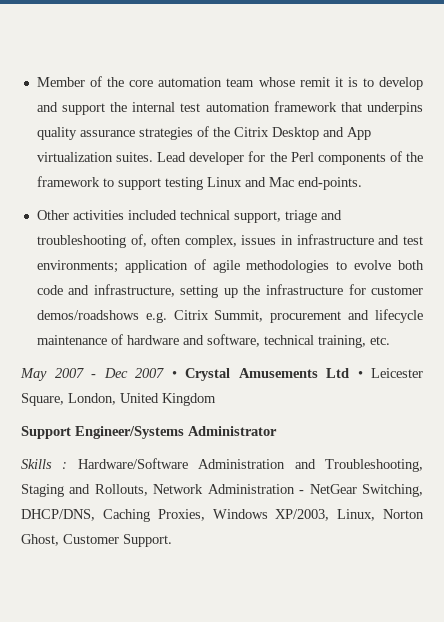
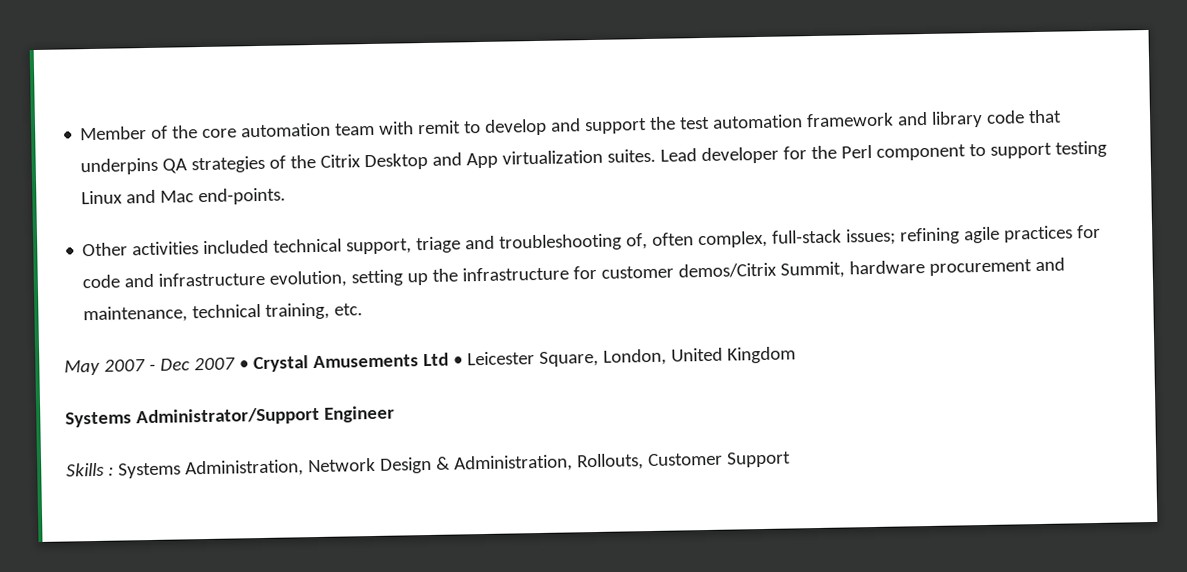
- Member of the core automation team whose remit it is to develop and support the internal test automation framework that underpins quality assurance strategies of the Citrix Desktop and App virtualization suites.
+ Member of the core automation team with remit to develop and support the test automation framework and library code that underpins QA strategies of the Citrix Desktop and App virtualization suites.
- Lead developer for the Perl components of the framework to support testing Linux and Mac end-points.
+ Lead developer for the Perl component to support testing Linux and Mac end-points.
- Other activities included technical support, triage and troubleshooting of, often complex, issues in infrastructure and test environments; application of agile methodologies to evolve both code and infrastructure, setting up the infrastructure for customer demos/roadshows e.g. Citrix Summit, procurement and lifecycle maintenance of hardware and software, technical training, etc.
+ Other activities included technical support, triage and troubleshooting of, often complex, full-stack issues; refining agile practices for code and infrastructure evolution, setting up the infrastructure for customer demos/Citrix Summit, hardware procurement and maintenance, technical training, etc.
- Support Engineer/Systems Administrator
+ Systems Administrator/Support Engineer
- Skills : Hardware/Software Administration and Troubleshooting, Staging and Rollouts, Network Administration - NetGear Switching, DHCP/DNS, Caching Proxies, Windows XP/2003, Linux, Norton Ghost, Customer Support.
+ Skills : Systems Administration, Network Design & Administration, Rollouts, Customer Support

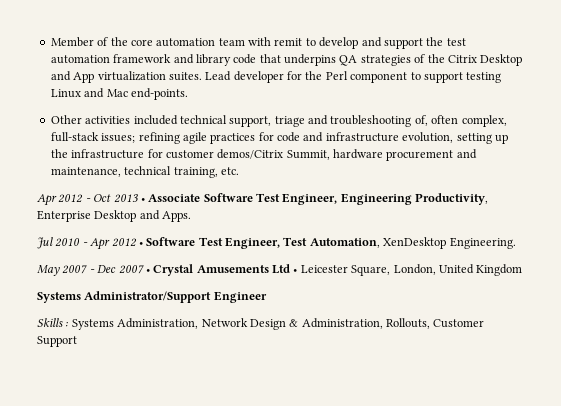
+ Apr 2012 - Oct 2013 • Associate Software Test Engineer, Engineering Productivity, Enterprise Desktop and Apps.
+ Jul 2010 - Apr 2012 • Software Test Engineer, Test Automation, XenDesktop Engineering.

